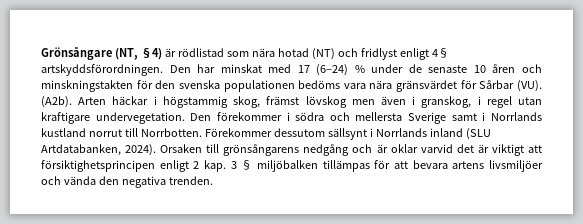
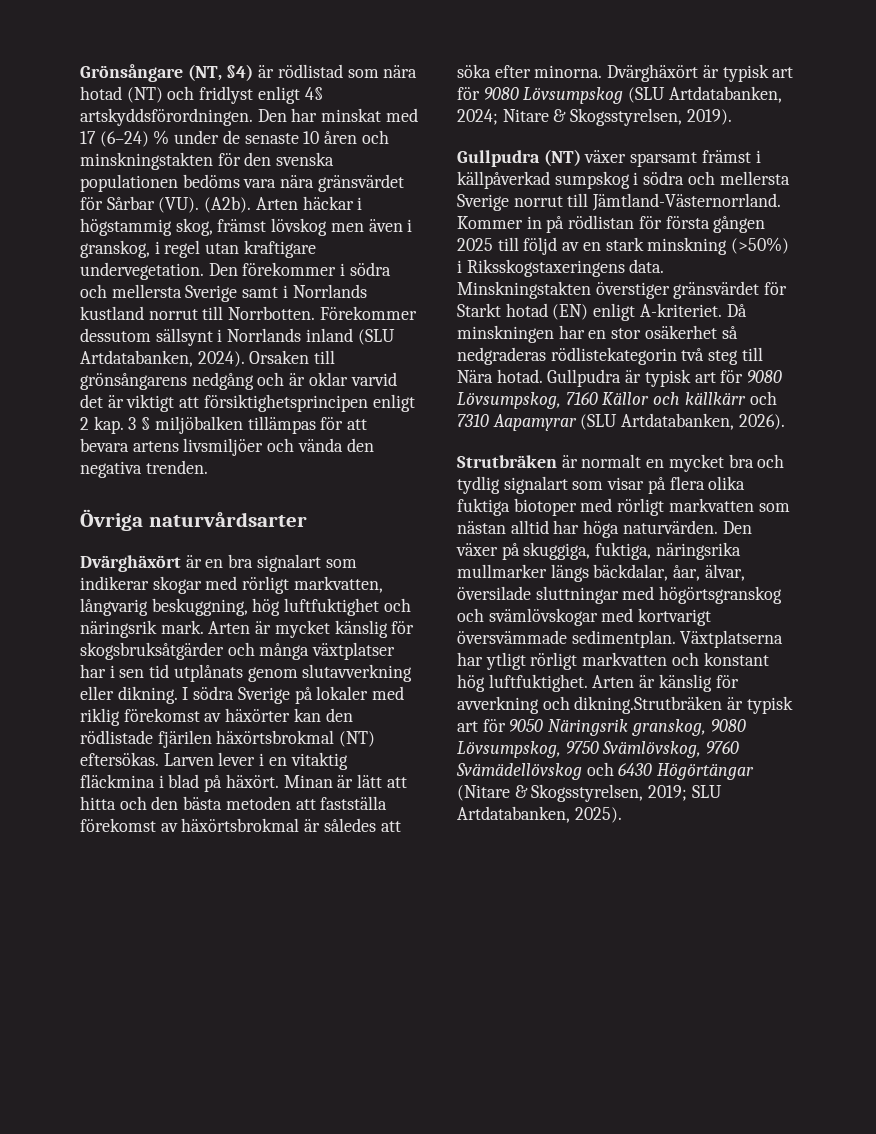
+ Övriga naturvårdsarter
+ Dvärghäxört är en bra signalart som indikerar skogar med rörligt markvatten, långvarig beskuggning, hög luftfuktighet och näringsrik mark. Arten är mycket känslig för skogsbruksåtgärder och många växtplatser har i sen tid utplånats genom slutavverkning eller dikning. I södra Sverige på lokaler med riklig förekomst av häxörter kan den rödlistade fjärilen häxörtsbrokmal (NT) eftersökas. Larven lever i en vitaktig fläckmina i blad på häxört. Minan är lätt att hitta och den bästa metoden att fastställa förekomst av häxörtsbrokmal är således att söka efter minorna. Dvärghäxört är typisk art för 9080 Lövsumpskog (SLU Artdatabanken, 2024; Nitare & Skogsstyrelsen, 2019).
+ Gullpudra (NT) växer sparsamt främst i källpåverkad sumpskog i södra och mellersta Sverige norrut till Jämtland-Västernorrland. Kommer in på rödlistan för första gången 2025 till följd av en stark minskning (>50%) i Riksskogstaxeringens data. Minskningstakten överstiger gränsvärdet för Starkt hotad (EN) enligt A-kriteriet. Då minskningen har en stor osäkerhet så nedgraderas rödlistekategorin två steg till Nära hotad. Gullpudra är typisk art för 9080 Lövsumpskog, 7160 Källor och källkärr och 7310 Aapamyrar (SLU Artdatabanken, 2026).
+ Strutbräken är normalt en mycket bra och tydlig signalart som visar på flera olika fuktiga biotoper med rörligt markvatten som nästan alltid har höga naturvärden. Den växer på skuggiga, fuktiga, näringsrika mullmarker längs bäckdalar, åar, älvar, översilade sluttningar med högörtsgranskog och svämlövskogar med kortvarigt översvämmade sedimentplan. Växtplatserna har ytligt rörligt markvatten och konstant hög luftfuktighet. Arten är känslig för avverkning och dikning.Strutbräken är typisk art för 9050 Näringsrik granskog, 9080 Lövsumpskog, 9750 Svämlövskog, 9760 Svämädellövskog och 6430 Högörtängar (Nitare & Skogsstyrelsen, 2019; SLU Artdatabanken, 2025).

